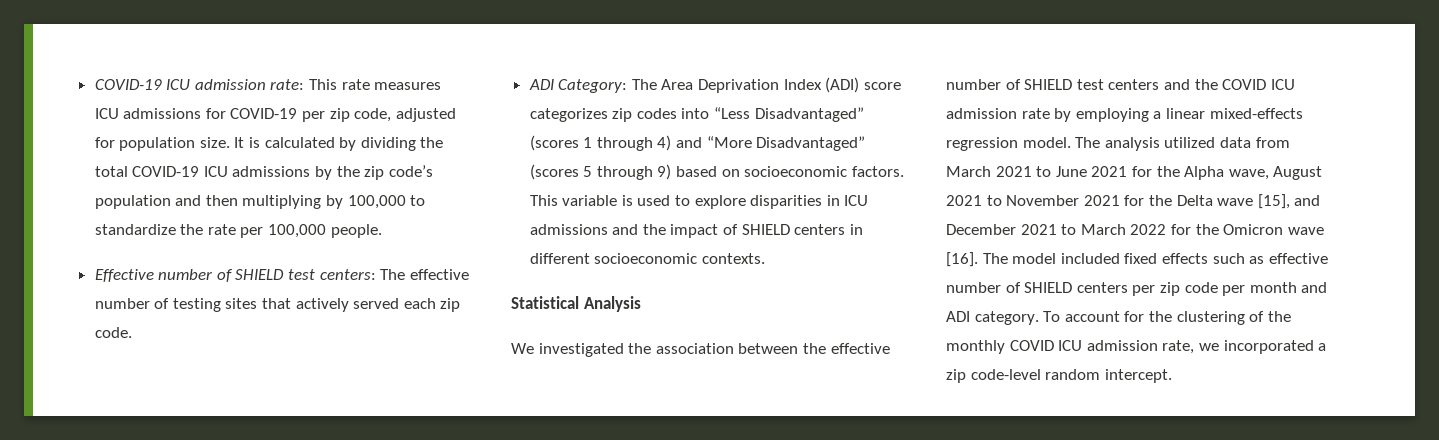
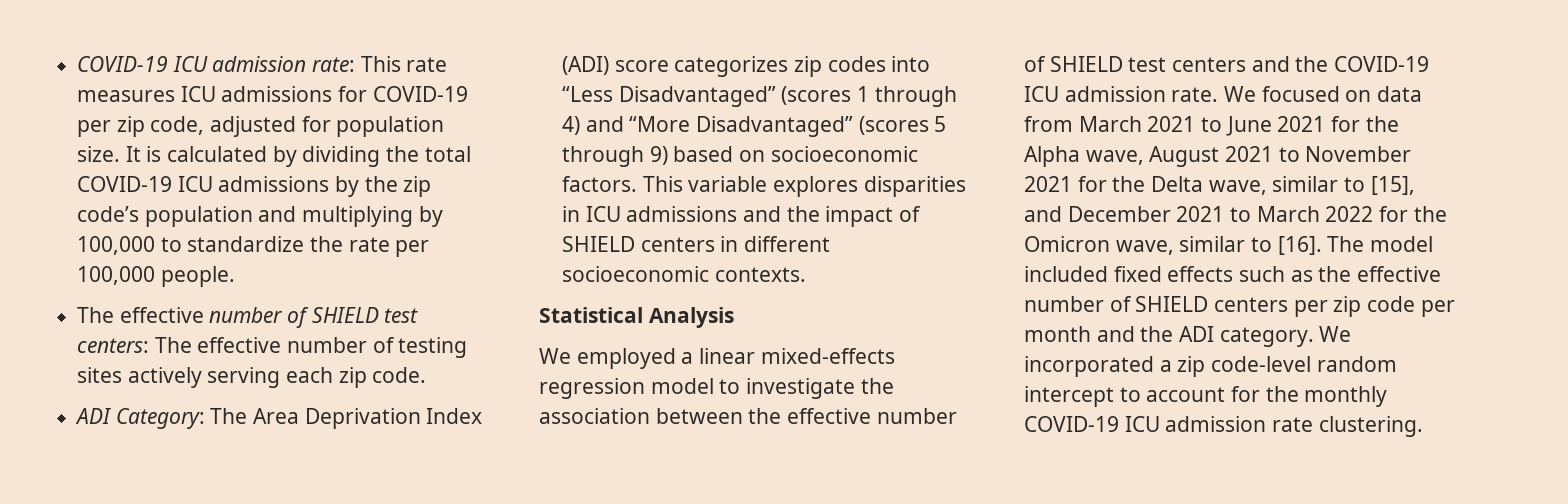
- It is calculated by dividing the total COVID-19 ICU admissions by the zip code’s population and then multiplying by 100,000 to standardize the rate per 100,000 people.
+ It is calculated by dividing the total COVID-19 ICU admissions by the zip code’s population and multiplying by 100,000 to standardize the rate per 100,000 people.
- Effective number of SHIELD test centers: The effective number of testing sites that actively served each zip code.
+ The effective number of SHIELD test centers: The effective number of testing sites actively serving each zip code.
- This variable is used to explore disparities in ICU admissions and the impact of SHIELD centers in different socioeconomic contexts.
+ This variable explores disparities in ICU admissions and the impact of SHIELD centers in different socioeconomic contexts.
- We investigated the association between the effective number of SHIELD test centers and the COVID ICU admission rate by employing a linear mixed-effects regression model. The analysis utilized data from March 2021 to June 2021 for the Alpha wave, August 2021 to November 2021 for the Delta wave [15], and December 2021 to March 2022 for the Omicron wave [16].
+ We employed a linear mixed-effects regression model to investigate the association between the effective number of SHIELD test centers and the COVID-19 ICU admission rate. We focused on data from March 2021 to June 2021 for the Alpha wave, August 2021 to November 2021 for the Delta wave, similar to [15], and December 2021 to March 2022 for the Omicron wave, similar to [16].
- The model included fixed effects such as effective number of SHIELD centers per zip code per month and ADI category.
+ The model included fixed effects such as the effective number of SHIELD centers per zip code per month and the ADI category.
- To account for the clustering of the monthly COVID ICU admission rate, we incorporated a zip code-level random intercept.
+ We incorporated a zip code-level random intercept to account for the monthly COVID-19 ICU admission rate clustering.

